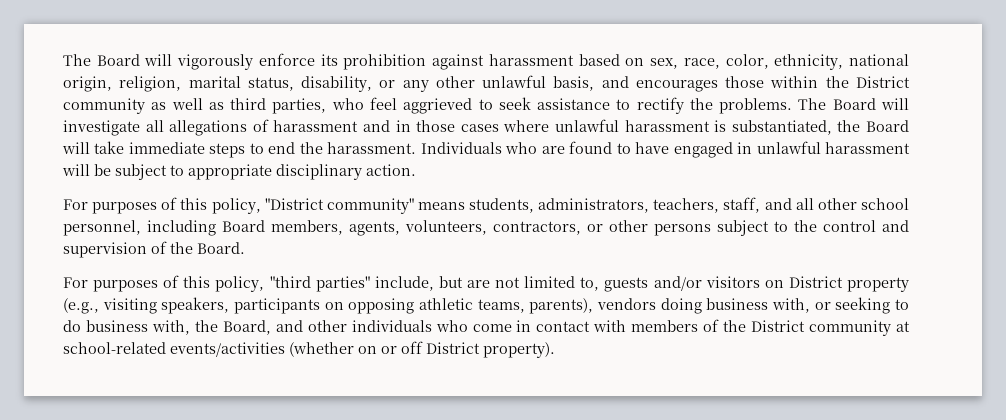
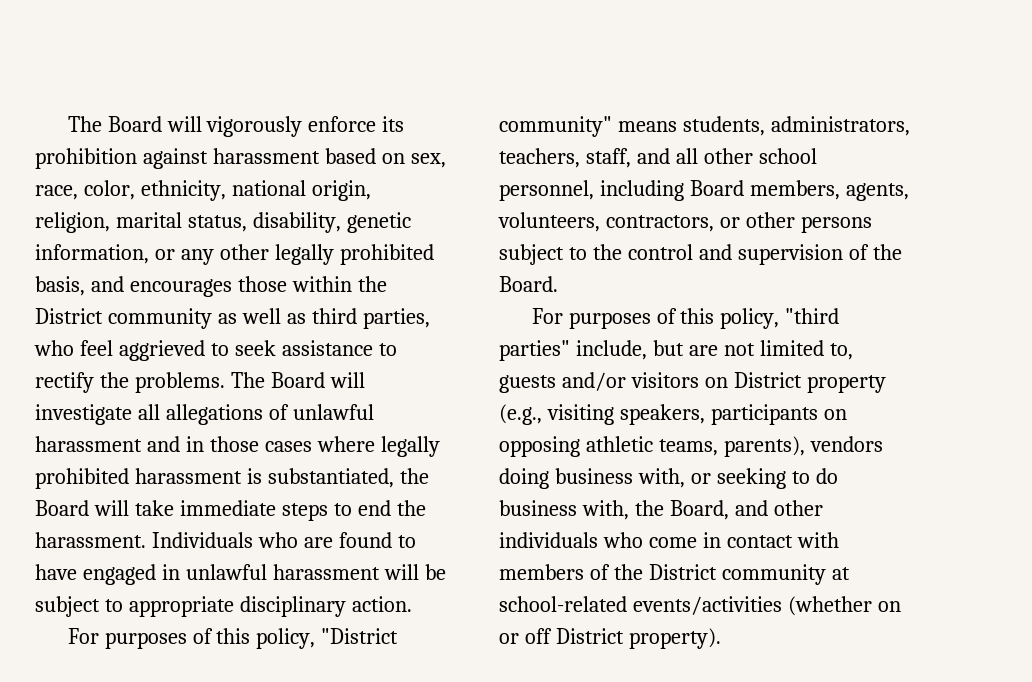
- The Board will vigorously enforce its prohibition against harassment based on sex, race, color, ethnicity, national origin, religion, marital status, disability, or any other unlawful basis, and encourages those within the District community as well as third parties, who feel aggrieved to seek assistance to rectify the problems.
+ The Board will vigorously enforce its prohibition against harassment based on sex, race, color, ethnicity, national origin, religion, marital status, disability, genetic information, or any other legally prohibited basis, and encourages those within the District community as well as third parties, who feel aggrieved to seek assistance to rectify the problems.
- The Board will investigate all allegations of harassment and in those cases where unlawful harassment is substantiated, the Board will take immediate steps to end the harassment.
+ The Board will investigate all allegations of unlawful harassment and in those cases where legally prohibited harassment is substantiated, the Board will take immediate steps to end the harassment.

